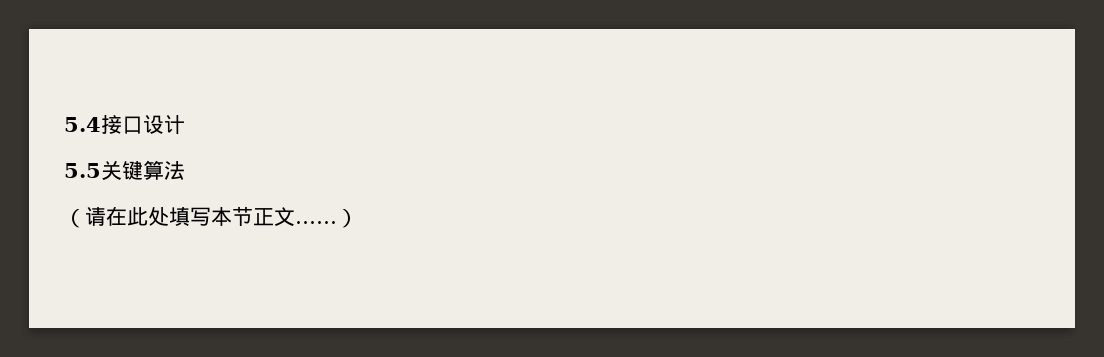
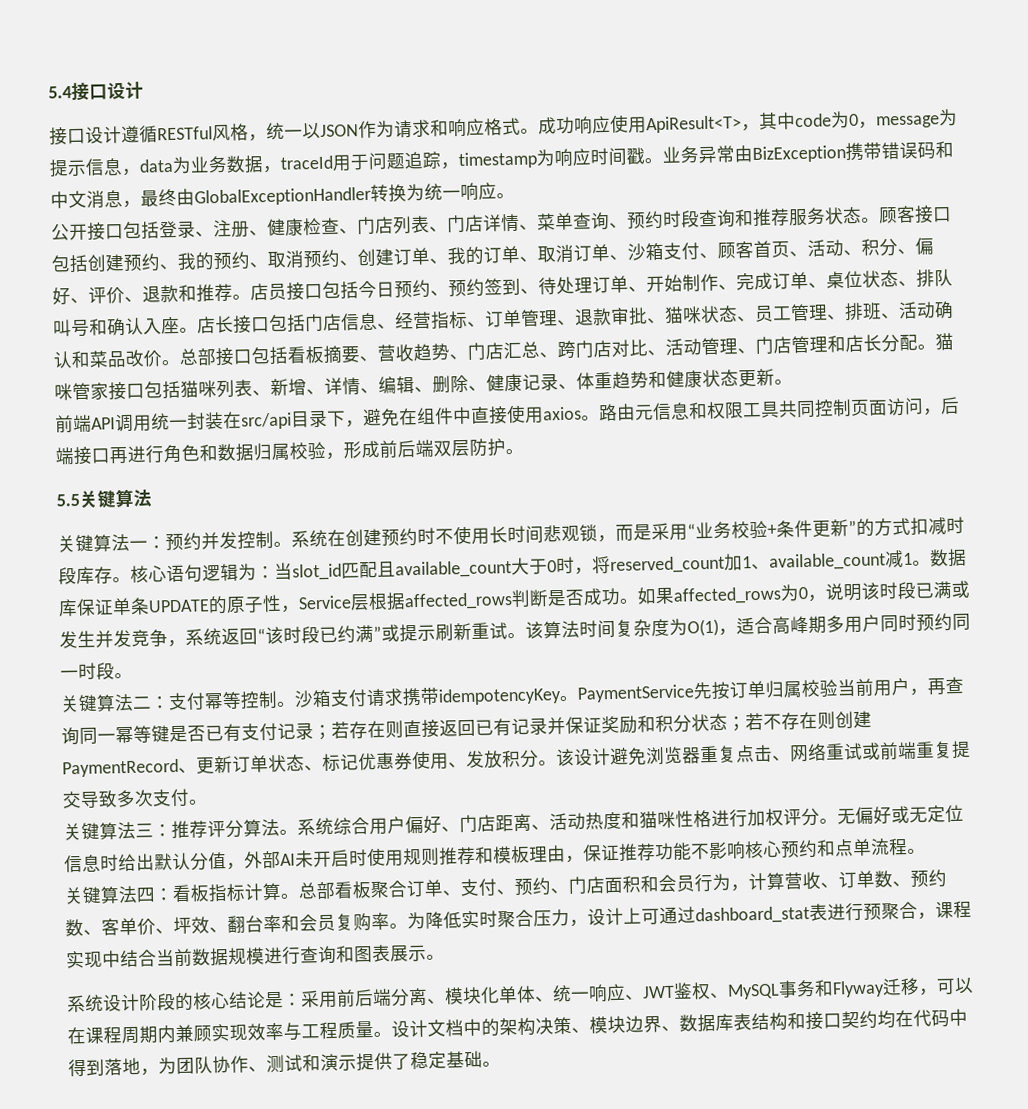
+ 接口设计遵循RESTful风格，统一以JSON作为请求和响应格式。成功响应使用ApiResult<T>，其中code为0，message为提示信息，data为业务数据，traceId用于问题追踪，timestamp为响应时间戳。业务异常由BizException携带错误码和中文消息，最终由GlobalExceptionHandler转换为统一响应。
+ 公开接口包括登录、注册、健康检查、门店列表、门店详情、菜单查询、预约时段查询和推荐服务状态。顾客接口包括创建预约、我的预约、取消预约、创建订单、我的订单、取消订单、沙箱支付、顾客首页、活动、积分、偏好、评价、退款和推荐。店员接口包括今日预约、预约签到、待处理订单、开始制作、完成订单、桌位状态、排队叫号和确认入座。店长接口包括门店信息、经营指标、订单管理、退款审批、猫咪状态、员工管理、排班、活动确认和菜品改价。总部接口包括看板摘要、营收趋势、门店汇总、跨门店对比、活动管理、门店管理和店长分配。猫咪管家接口包括猫咪列表、新增、详情、编辑、删除、健康记录、体重趋势和健康状态更新。
+ 前端API调用统一封装在src/api目录下，避免在组件中直接使用axios。路由元信息和权限工具共同控制页面访问，后端接口再进行角色和数据归属校验，形成前后端双层防护。
  5.5关键算法
- （请在此处填写本节正文……）
+ 关键算法一：预约并发控制。系统在创建预约时不使用长时间悲观锁，而是采用“业务校验+条件更新”的方式扣减时段库存。核心语句逻辑为：当slot_id匹配且available_count大于0时，将reserved_count加1、available_count减1。数据库保证单条UPDATE的原子性，Service层根据affected_rows判断是否成功。如果affected_rows为0，说明该时段已满或发生并发竞争，系统返回“该时段已约满”或提示刷新重试。该算法时间复杂度为O(1)，适合高峰期多用户同时预约同一时段。
+ 关键算法二：支付幂等控制。沙箱支付请求携带idempotencyKey。PaymentService先按订单归属校验当前用户，再查询同一幂等键是否已有支付记录；若存在则直接返回已有记录并保证奖励和积分状态；若不存在则创建PaymentRecord、更新订单状态、标记优惠券使用、发放积分。该设计避免浏览器重复点击、网络重试或前端重复提交导致多次支付。
+ 关键算法三：推荐评分算法。系统综合用户偏好、门店距离、活动热度和猫咪性格进行加权评分。无偏好或无定位信息时给出默认分值，外部AI未开启时使用规则推荐和模板理由，保证推荐功能不影响核心预约和点单流程。
+ 关键算法四：看板指标计算。总部看板聚合订单、支付、预约、门店面积和会员行为，计算营收、订单数、预约数、客单价、坪效、翻台率和会员复购率。为降低实时聚合压力，设计上可通过dashboard_stat表进行预聚合，课程实现中结合当前数据规模进行查询和图表展示。
+ 系统设计阶段的核心结论是：采用前后端分离、模块化单体、统一响应、JWT鉴权、MySQL事务和Flyway迁移，可以在课程周期内兼顾实现效率与工程质量。设计文档中的架构决策、模块边界、数据库表结构和接口契约均在代码中得到落地，为团队协作、测试和演示提供了稳定基础。

